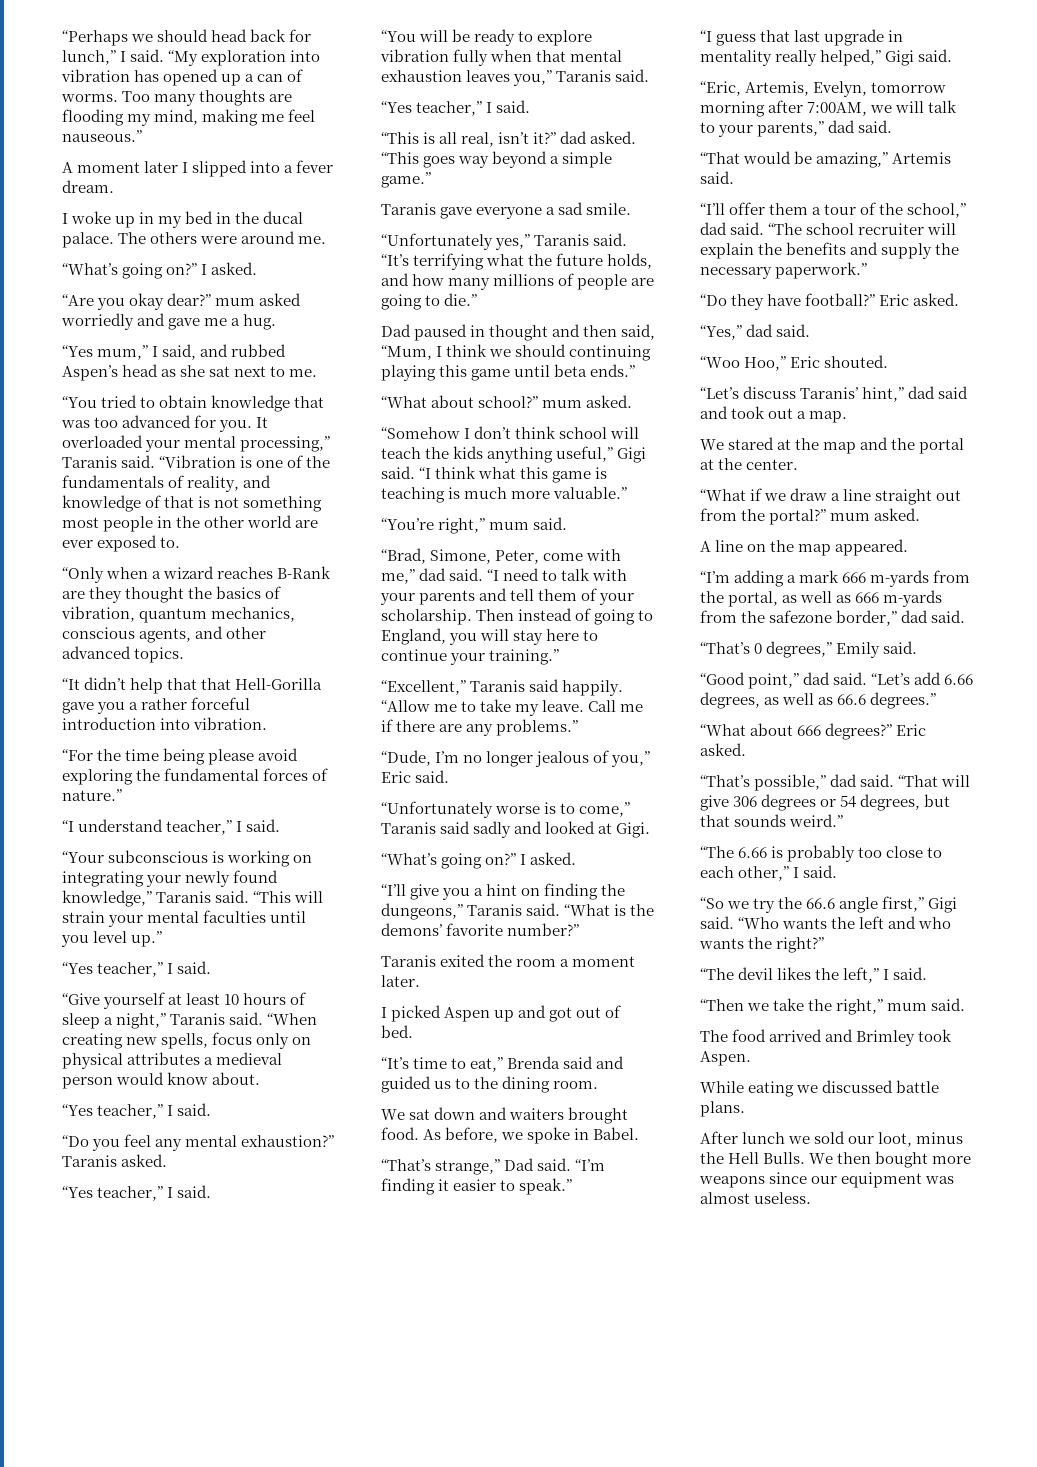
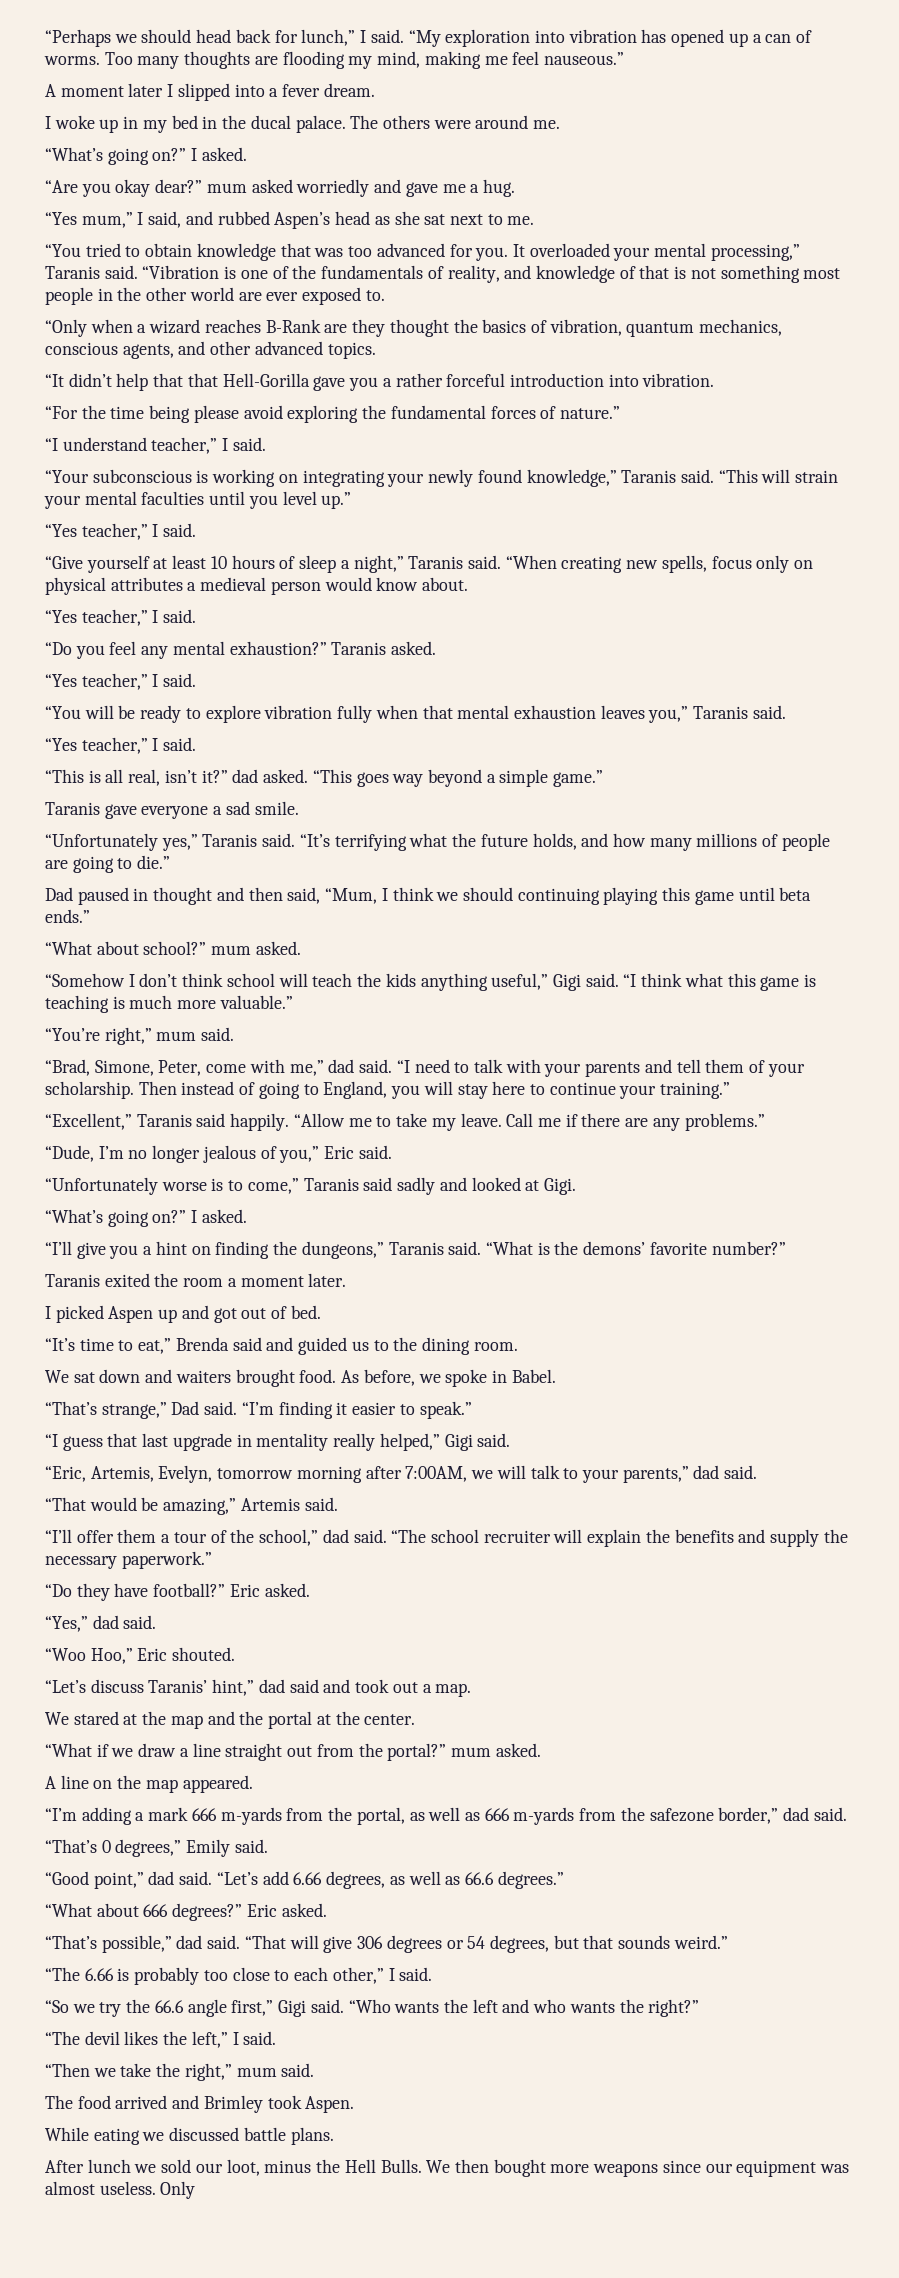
+ Only

